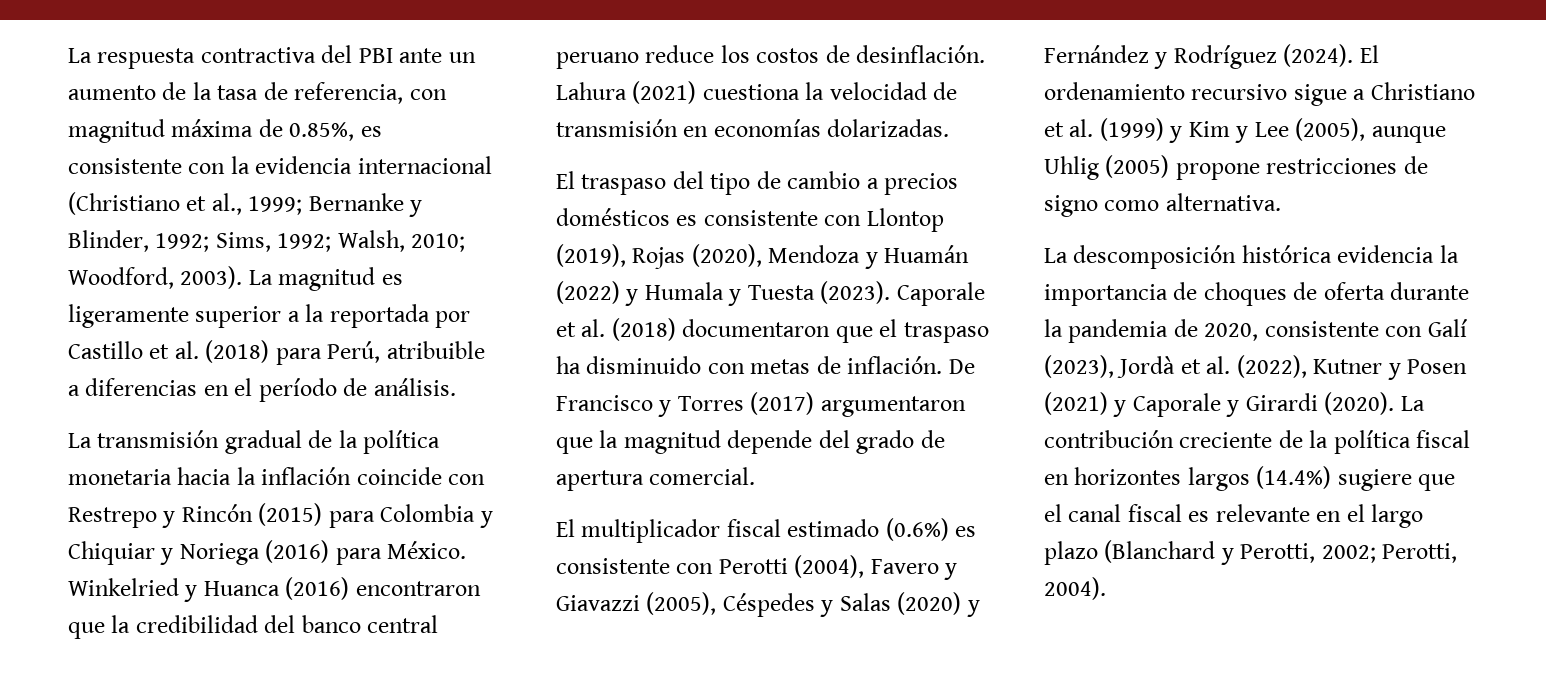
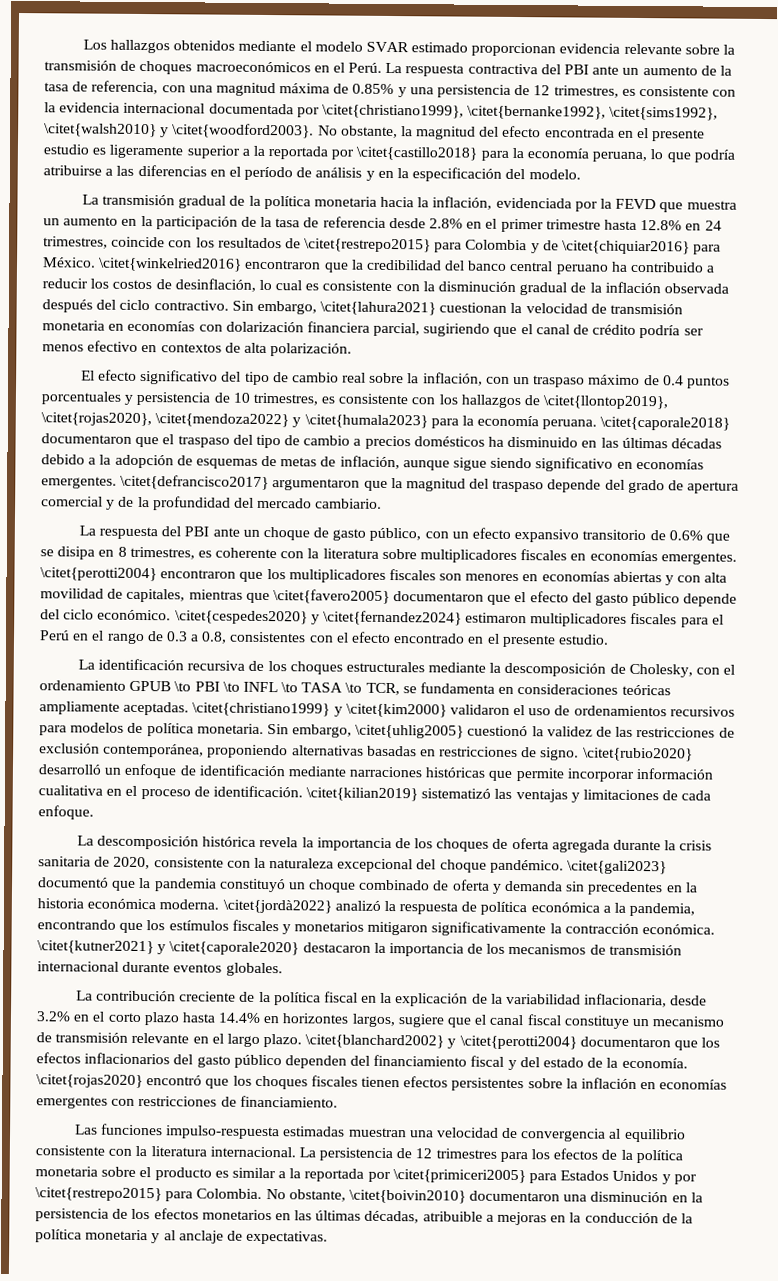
+ Los hallazgos obtenidos mediante el modelo SVAR estimado proporcionan evidencia relevante sobre la transmisión de choques macroeconómicos en el Perú.
- La respuesta contractiva del PBI ante un aumento de la tasa de referencia, con magnitud máxima de 0.85%, es consistente con la evidencia internacional (Christiano et al., 1999; Bernanke y Blinder, 1992; Sims, 1992; Walsh, 2010; Woodford, 2003). La magnitud es ligeramente superior a la reportada por Castillo et al. (2018) para Perú, atribuible a diferencias en el período de análisis.
+ La respuesta contractiva del PBI ante un aumento de la tasa de referencia, con una magnitud máxima de 0.85% y una persistencia de 12 trimestres, es consistente con la evidencia internacional documentada por \citet{christiano1999}, \citet{bernanke1992}, \citet{sims1992}, \citet{walsh2010} y \citet{woodford2003}. No obstante, la magnitud del efecto encontrada en el presente estudio es ligeramente superior a la reportada por \citet{castillo2018} para la economía peruana, lo que podría atribuirse a las diferencias en el período de análisis y en la especificación del modelo.
- La transmisión gradual de la política monetaria hacia la inflación coincide con Restrepo y Rincón (2015) para Colombia y Chiquiar y Noriega (2016) para México. Winkelried y Huanca (2016) encontraron que la credibilidad del banco central peruano reduce los costos de desinflación. Lahura (2021) cuestiona la velocidad de transmisión en economías dolarizadas.
- El traspaso del tipo de cambio a precios domésticos es consistente con Llontop (2019), Rojas (2020), Mendoza y Huamán (2022) y Humala y Tuesta (2023). Caporale et al. (2018) documentaron que el traspaso ha disminuido con metas de inflación. De Francisco y Torres (2017) argumentaron que la magnitud depende del grado de apertura comercial.
- El multiplicador fiscal estimado (0.6%) es consistente con Perotti (2004), Favero y Giavazzi (2005), Céspedes y Salas (2020) y Fernández y Rodríguez (2024). El ordenamiento recursivo sigue a Christiano et al. (1999) y Kim y Lee (2005), aunque Uhlig (2005) propone restricciones de signo como alternativa.
+ La transmisión gradual de la política monetaria hacia la inflación, evidenciada por la FEVD que muestra un aumento en la participación de la tasa de referencia desde 2.8% en el primer trimestre hasta 12.8% en 24 trimestres, coincide con los resultados de \citet{restrepo2015} para Colombia y de \citet{chiquiar2016} para México. \citet{winkelried2016} encontraron que la credibilidad del banco central peruano ha contribuido a reducir los costos de desinflación, lo cual es consistente con la disminución gradual de la inflación observada después del ciclo contractivo. Sin embargo, \citet{lahura2021} cuestionan la velocidad de transmisión monetaria en economías con dolarización financiera parcial, sugiriendo que el canal de crédito podría ser menos efectivo en contextos de alta polarización.
+ El efecto significativo del tipo de cambio real sobre la inflación, con un traspaso máximo de 0.4 puntos porcentuales y persistencia de 10 trimestres, es consistente con los hallazgos de \citet{llontop2019}, \citet{rojas2020}, \citet{mendoza2022} y \citet{humala2023} para la economía peruana. \citet{caporale2018} documentaron que el traspaso del tipo de cambio a precios domésticos ha disminuido en las últimas décadas debido a la adopción de esquemas de metas de inflación, aunque sigue siendo significativo en economías emergentes. \citet{defrancisco2017} argumentaron que la magnitud del traspaso depende del grado de apertura comercial y de la profundidad del mercado cambiario.
+ La respuesta del PBI ante un choque de gasto público, con un efecto expansivo transitorio de 0.6% que se disipa en 8 trimestres, es coherente con la literatura sobre multiplicadores fiscales en economías emergentes. \citet{perotti2004} encontraron que los multiplicadores fiscales son menores en economías abiertas y con alta movilidad de capitales, mientras que \citet{favero2005} documentaron que el efecto del gasto público depende del ciclo económico. \citet{cespedes2020} y \citet{fernandez2024} estimaron multiplicadores fiscales para el Perú en el rango de 0.3 a 0.8, consistentes con el efecto encontrado en el presente estudio.
+ La identificación recursiva de los choques estructurales mediante la descomposición de Cholesky, con el ordenamiento GPUB \to PBI \to INFL \to TASA \to TCR, se fundamenta en consideraciones teóricas ampliamente aceptadas. \citet{christiano1999} y \citet{kim2000} validaron el uso de ordenamientos recursivos para modelos de política monetaria. Sin embargo, \citet{uhlig2005} cuestionó la validez de las restricciones de exclusión contemporánea, proponiendo alternativas basadas en restricciones de signo. \citet{rubio2020} desarrolló un enfoque de identificación mediante narraciones históricas que permite incorporar información cualitativa en el proceso de identificación. \citet{kilian2019} sistematizó las ventajas y limitaciones de cada enfoque.
- La descomposición histórica evidencia la importancia de choques de oferta durante la pandemia de 2020, consistente con Galí (2023), Jordà et al. (2022), Kutner y Posen (2021) y Caporale y Girardi (2020). La contribución creciente de la política fiscal en horizontes largos (14.4%) sugiere que el canal fiscal es relevante en el largo plazo (Blanchard y Perotti, 2002; Perotti, 2004).
+ La descomposición histórica revela la importancia de los choques de oferta agregada durante la crisis sanitaria de 2020, consistente con la naturaleza excepcional del choque pandémico. \citet{gali2023} documentó que la pandemia constituyó un choque combinado de oferta y demanda sin precedentes en la historia económica moderna. \citet{jordà2022} analizó la respuesta de política económica a la pandemia, encontrando que los estímulos fiscales y monetarios mitigaron significativamente la contracción económica. \citet{kutner2021} y \citet{caporale2020} destacaron la importancia de los mecanismos de transmisión internacional durante eventos globales.
+ La contribución creciente de la política fiscal en la explicación de la variabilidad inflacionaria, desde 3.2% en el corto plazo hasta 14.4% en horizontes largos, sugiere que el canal fiscal constituye un mecanismo de transmisión relevante en el largo plazo. \citet{blanchard2002} y \citet{perotti2004} documentaron que los efectos inflacionarios del gasto público dependen del financiamiento fiscal y del estado de la economía. \citet{rojas2020} encontró que los choques fiscales tienen efectos persistentes sobre la inflación en economías emergentes con restricciones de financiamiento.
+ Las funciones impulso-respuesta estimadas muestran una velocidad de convergencia al equilibrio consistente con la literatura internacional. La persistencia de 12 trimestres para los efectos de la política monetaria sobre el producto es similar a la reportada por \citet{primiceri2005} para Estados Unidos y por \citet{restrepo2015} para Colombia. No obstante, \citet{boivin2010} documentaron una disminución en la persistencia de los efectos monetarios en las últimas décadas, atribuible a mejoras en la conducción de la política monetaria y al anclaje de expectativas.

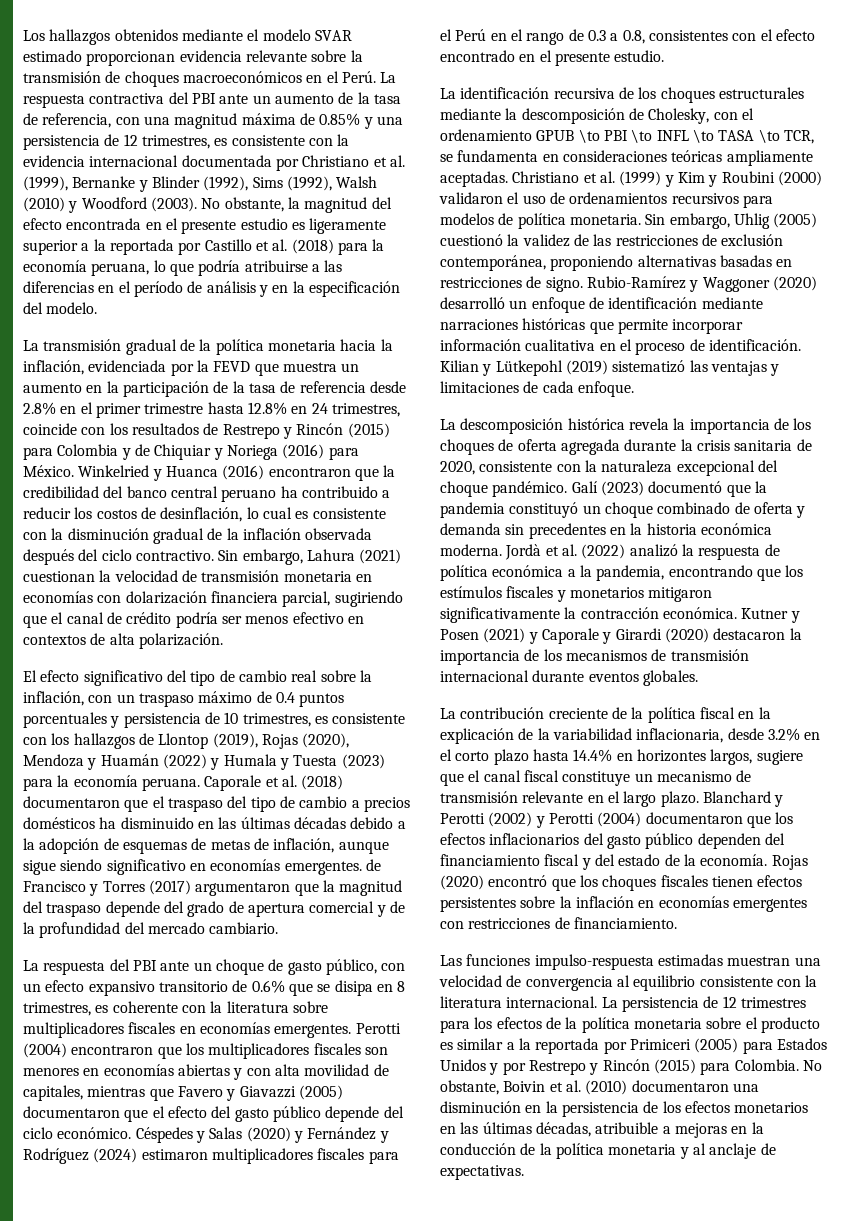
- La respuesta contractiva del PBI ante un aumento de la tasa de referencia, con una magnitud máxima de 0.85% y una persistencia de 12 trimestres, es consistente con la evidencia internacional documentada por \citet{christiano1999}, \citet{bernanke1992}, \citet{sims1992}, \citet{walsh2010} y \citet{woodford2003}.
+ La respuesta contractiva del PBI ante un aumento de la tasa de referencia, con una magnitud máxima de 0.85% y una persistencia de 12 trimestres, es consistente con la evidencia internacional documentada por Christiano et al. (1999), Bernanke y Blinder (1992), Sims (1992), Walsh (2010) y Woodford (2003).
- No obstante, la magnitud del efecto encontrada en el presente estudio es ligeramente superior a la reportada por \citet{castillo2018} para la economía peruana, lo que podría atribuirse a las diferencias en el período de análisis y en la especificación del modelo.
+ No obstante, la magnitud del efecto encontrada en el presente estudio es ligeramente superior a la reportada por Castillo et al. (2018) para la economía peruana, lo que podría atribuirse a las diferencias en el período de análisis y en la especificación del modelo.
- La transmisión gradual de la política monetaria hacia la inflación, evidenciada por la FEVD que muestra un aumento en la participación de la tasa de referencia desde 2.8% en el primer trimestre hasta 12.8% en 24 trimestres, coincide con los resultados de \citet{restrepo2015} para Colombia y de \citet{chiquiar2016} para México. \citet{winkelried2016} encontraron que la credibilidad del banco central peruano ha contribuido a reducir los costos de desinflación, lo cual es consistente con la disminución gradual de la inflación observada después del ciclo contractivo.
+ La transmisión gradual de la política monetaria hacia la inflación, evidenciada por la FEVD que muestra un aumento en la participación de la tasa de referencia desde 2.8% en el primer trimestre hasta 12.8% en 24 trimestres, coincide con los resultados de Restrepo y Rincón (2015) para Colombia y de Chiquiar y Noriega (2016) para México. Winkelried y Huanca (2016) encontraron que la credibilidad del banco central peruano ha contribuido a reducir los costos de desinflación, lo cual es consistente con la disminución gradual de la inflación observada después del ciclo contractivo.
- Sin embargo, \citet{lahura2021} cuestionan la velocidad de transmisión monetaria en economías con dolarización financiera parcial, sugiriendo que el canal de crédito podría ser menos efectivo en contextos de alta polarización.
+ Sin embargo, Lahura (2021) cuestionan la velocidad de transmisión monetaria en economías con dolarización financiera parcial, sugiriendo que el canal de crédito podría ser menos efectivo en contextos de alta polarización.
- El efecto significativo del tipo de cambio real sobre la inflación, con un traspaso máximo de 0.4 puntos porcentuales y persistencia de 10 trimestres, es consistente con los hallazgos de \citet{llontop2019}, \citet{rojas2020}, \citet{mendoza2022} y \citet{humala2023} para la economía peruana. \citet{caporale2018} documentaron que el traspaso del tipo de cambio a precios domésticos ha disminuido en las últimas décadas debido a la adopción de esquemas de metas de inflación, aunque sigue siendo significativo en economías emergentes. \citet{defrancisco2017} argumentaron que la magnitud del traspaso depende del grado de apertura comercial y de la profundidad del mercado cambiario.
+ El efecto significativo del tipo de cambio real sobre la inflación, con un traspaso máximo de 0.4 puntos porcentuales y persistencia de 10 trimestres, es consistente con los hallazgos de Llontop (2019), Rojas (2020), Mendoza y Huamán (2022) y Humala y Tuesta (2023) para la economía peruana. Caporale et al. (2018) documentaron que el traspaso del tipo de cambio a precios domésticos ha disminuido en las últimas décadas debido a la adopción de esquemas de metas de inflación, aunque sigue siendo significativo en economías emergentes. de Francisco y Torres (2017) argumentaron que la magnitud del traspaso depende del grado de apertura comercial y de la profundidad del mercado cambiario.
- \citet{perotti2004} encontraron que los multiplicadores fiscales son menores en economías abiertas y con alta movilidad de capitales, mientras que \citet{favero2005} documentaron que el efecto del gasto público depende del ciclo económico.
+ Perotti (2004) encontraron que los multiplicadores fiscales son menores en economías abiertas y con alta movilidad de capitales, mientras que Favero y Giavazzi (2005) documentaron que el efecto del gasto público depende del ciclo económico.
- \citet{cespedes2020} y \citet{fernandez2024} estimaron multiplicadores fiscales para el Perú en el rango de 0.3 a 0.8, consistentes con el efecto encontrado en el presente estudio.
+ Céspedes y Salas (2020) y Fernández y Rodríguez (2024) estimaron multiplicadores fiscales para el Perú en el rango de 0.3 a 0.8, consistentes con el efecto encontrado en el presente estudio.
- \citet{christiano1999} y \citet{kim2000} validaron el uso de ordenamientos recursivos para modelos de política monetaria.
+ Christiano et al. (1999) y Kim y Roubini (2000) validaron el uso de ordenamientos recursivos para modelos de política monetaria.
- Sin embargo, \citet{uhlig2005} cuestionó la validez de las restricciones de exclusión contemporánea, proponiendo alternativas basadas en restricciones de signo.
+ Sin embargo, Uhlig (2005) cuestionó la validez de las restricciones de exclusión contemporánea, proponiendo alternativas basadas en restricciones de signo.
- \citet{rubio2020} desarrolló un enfoque de identificación mediante narraciones históricas que permite incorporar información cualitativa en el proceso de identificación.
+ Rubio-Ramírez y Waggoner (2020) desarrolló un enfoque de identificación mediante narraciones históricas que permite incorporar información cualitativa en el proceso de identificación.
- \citet{kilian2019} sistematizó las ventajas y limitaciones de cada enfoque.
+ Kilian y Lütkepohl (2019) sistematizó las ventajas y limitaciones de cada enfoque.
- \citet{gali2023} documentó que la pandemia constituyó un choque combinado de oferta y demanda sin precedentes en la historia económica moderna.
+ Galí (2023) documentó que la pandemia constituyó un choque combinado de oferta y demanda sin precedentes en la historia económica moderna.
- \citet{jordà2022} analizó la respuesta de política económica a la pandemia, encontrando que los estímulos fiscales y monetarios mitigaron significativamente la contracción económica.
+ Jordà et al. (2022) analizó la respuesta de política económica a la pandemia, encontrando que los estímulos fiscales y monetarios mitigaron significativamente la contracción económica.
- \citet{kutner2021} y \citet{caporale2020} destacaron la importancia de los mecanismos de transmisión internacional durante eventos globales.
+ Kutner y Posen (2021) y Caporale y Girardi (2020) destacaron la importancia de los mecanismos de transmisión internacional durante eventos globales.
- \citet{blanchard2002} y \citet{perotti2004} documentaron que los efectos inflacionarios del gasto público dependen del financiamiento fiscal y del estado de la economía.
+ Blanchard y Perotti (2002) y Perotti (2004) documentaron que los efectos inflacionarios del gasto público dependen del financiamiento fiscal y del estado de la economía.
- \citet{rojas2020} encontró que los choques fiscales tienen efectos persistentes sobre la inflación en economías emergentes con restricciones de financiamiento.
+ Rojas (2020) encontró que los choques fiscales tienen efectos persistentes sobre la inflación en economías emergentes con restricciones de financiamiento.
- La persistencia de 12 trimestres para los efectos de la política monetaria sobre el producto es similar a la reportada por \citet{primiceri2005} para Estados Unidos y por \citet{restrepo2015} para Colombia. No obstante, \citet{boivin2010} documentaron una disminución en la persistencia de los efectos monetarios en las últimas décadas, atribuible a mejoras en la conducción de la política monetaria y al anclaje de expectativas.
+ La persistencia de 12 trimestres para los efectos de la política monetaria sobre el producto es similar a la reportada por Primiceri (2005) para Estados Unidos y por Restrepo y Rincón (2015) para Colombia. No obstante, Boivin et al. (2010) documentaron una disminución en la persistencia de los efectos monetarios en las últimas décadas, atribuible a mejoras en la conducción de la política monetaria y al anclaje de expectativas.

